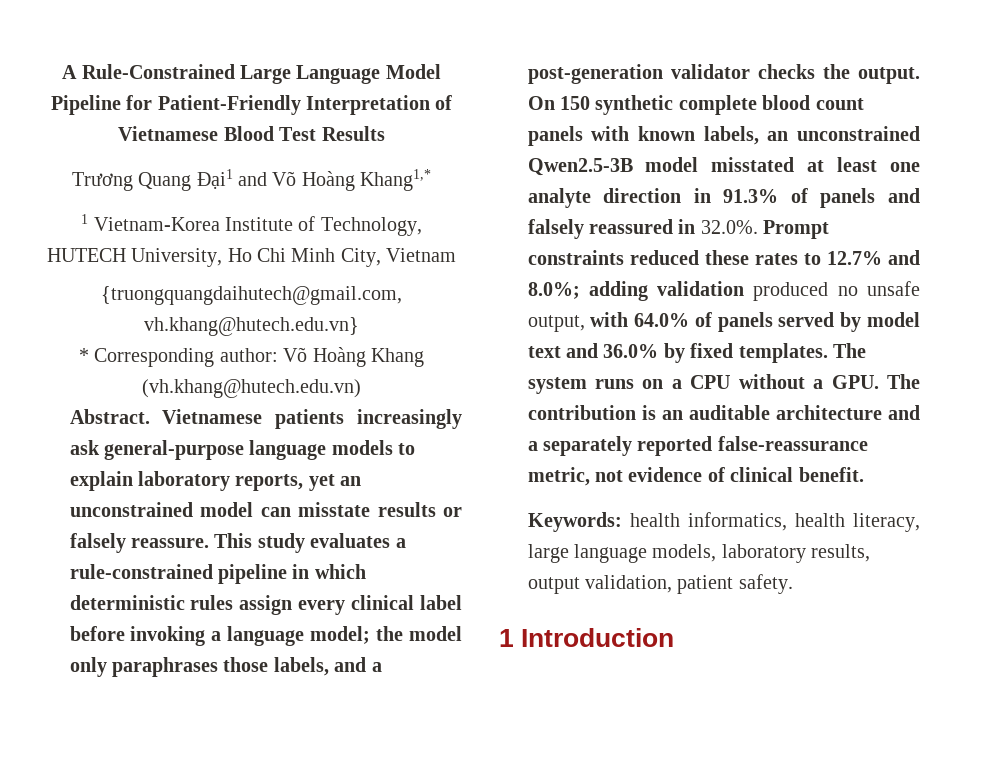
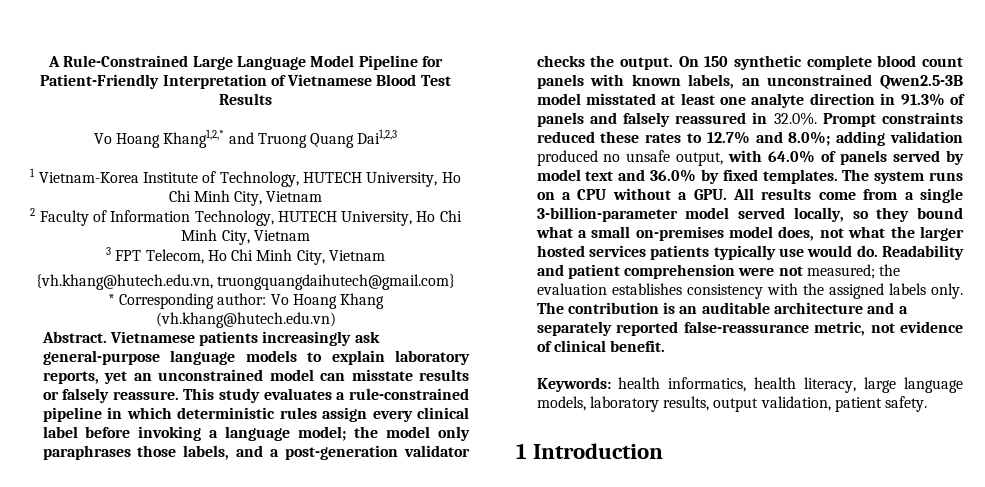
- Trương Quang Đại1 and Võ Hoàng Khang1,*
+ Vo Hoang Khang1,2,* and Truong Quang Dai1,2,3
- {truongquangdaihutech@gmail.com, vh.khang@hutech.edu.vn}
+ 2 Faculty of Information Technology, HUTECH University, Ho Chi Minh City, Vietnam
+ 3 FPT Telecom, Ho Chi Minh City, Vietnam
+ {vh.khang@hutech.edu.vn, truongquangdaihutech@gmail.com}
- * Corresponding author: Võ Hoàng Khang (vh.khang@hutech.edu.vn)
+ * Corresponding author: Vo Hoang Khang (vh.khang@hutech.edu.vn)
- The system runs on a CPU without a GPU. The contribution is an auditable architecture and a separately reported false-reassurance metric, not evidence of clinical benefit.
+ The system runs on a CPU without a GPU. All results come from a single 3-billion-parameter model served locally, so they bound what a small on-premises model does, not what the larger hosted services patients typically use would do. Readability and patient comprehension were not measured; the evaluation establishes consistency with the assigned labels only. The contribution is an auditable architecture and a separately reported false-reassurance metric, not evidence of clinical benefit.

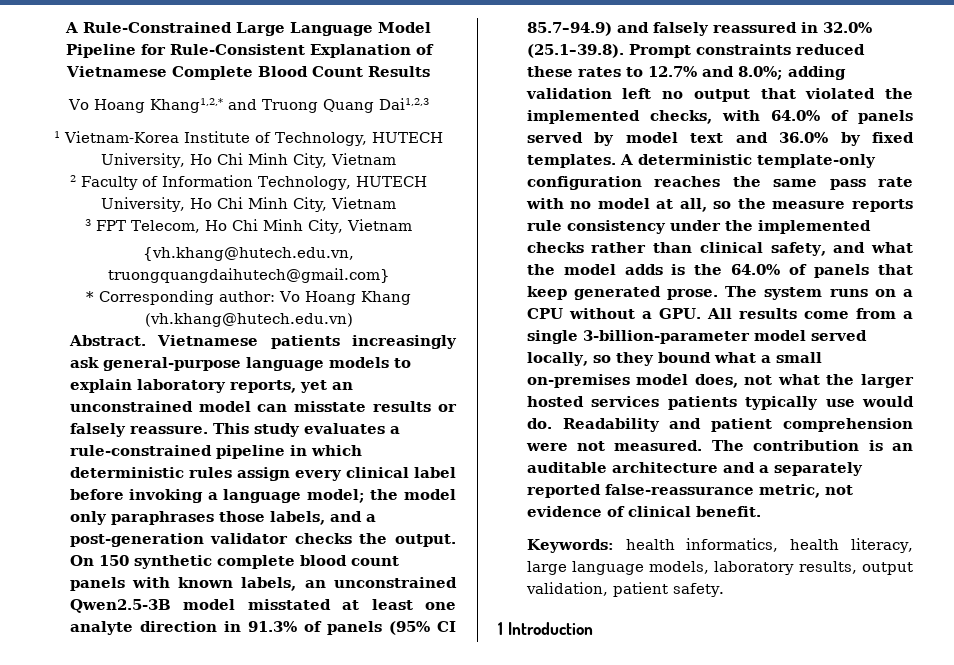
- A Rule-Constrained Large Language Model Pipeline for Patient-Friendly Interpretation of Vietnamese Blood Test Results
+ A Rule-Constrained Large Language Model Pipeline for Rule-Consistent Explanation of Vietnamese Complete Blood Count Results
- On 150 synthetic complete blood count panels with known labels, an unconstrained Qwen2.5-3B model misstated at least one analyte direction in 91.3% of panels and falsely reassured in 32.0%. Prompt constraints reduced these rates to 12.7% and 8.0%; adding validation produced no unsafe output, with 64.0% of panels served by model text and 36.0% by fixed templates.
+ On 150 synthetic complete blood count panels with known labels, an unconstrained Qwen2.5-3B model misstated at least one analyte direction in 91.3% of panels (95% CI 85.7–94.9) and falsely reassured in 32.0% (25.1–39.8). Prompt constraints reduced these rates to 12.7% and 8.0%; adding validation left no output that violated the implemented checks, with 64.0% of panels served by model text and 36.0% by fixed templates.
+ A deterministic template-only configuration reaches the same pass rate with no model at all, so the measure reports rule consistency under the implemented checks rather than clinical safety, and what the model adds is the 64.0% of panels that keep generated prose.
- Readability and patient comprehension were not measured; the evaluation establishes consistency with the assigned labels only.
+ Readability and patient comprehension were not measured.

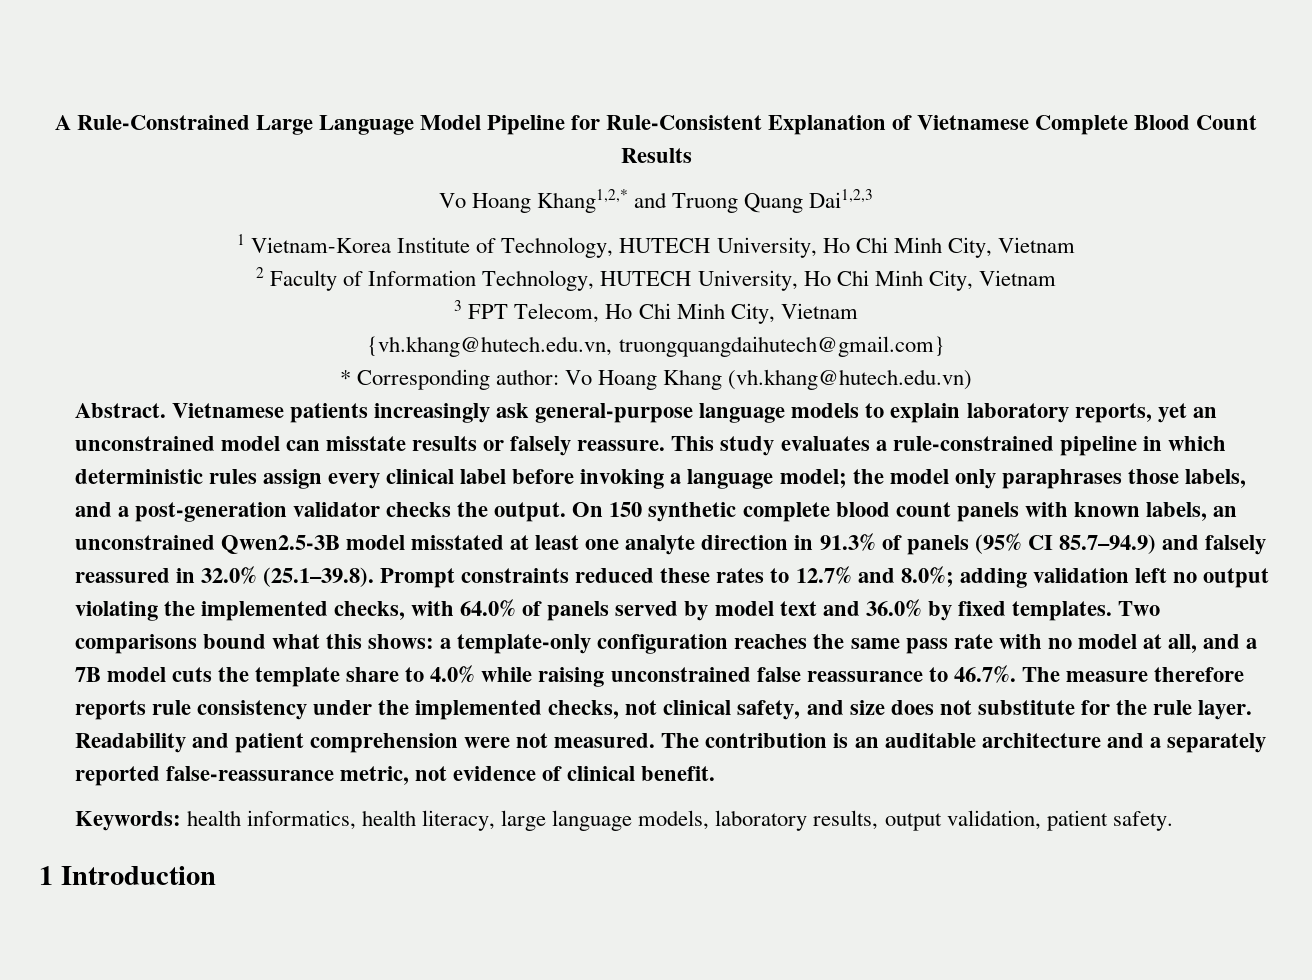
- adding validation left no output that violated the implemented checks, with 64.0% of panels served by model text and 36.0% by fixed templates.
+ adding validation left no output violating the implemented checks, with 64.0% of panels served by model text and 36.0% by fixed templates.
- A deterministic template-only configuration reaches the same pass rate with no model at all, so the measure reports rule consistency under the implemented checks rather than clinical safety, and what the model adds is the 64.0% of panels that keep generated prose. The system runs on a CPU without a GPU. All results come from a single 3-billion-parameter model served locally, so they bound what a small on-premises model does, not what the larger hosted services patients typically use would do.
+ Two comparisons bound what this shows: a template-only configuration reaches the same pass rate with no model at all, and a 7B model cuts the template share to 4.0% while raising unconstrained false reassurance to 46.7%. The measure therefore reports rule consistency under the implemented checks, not clinical safety, and size does not substitute for the rule layer.

